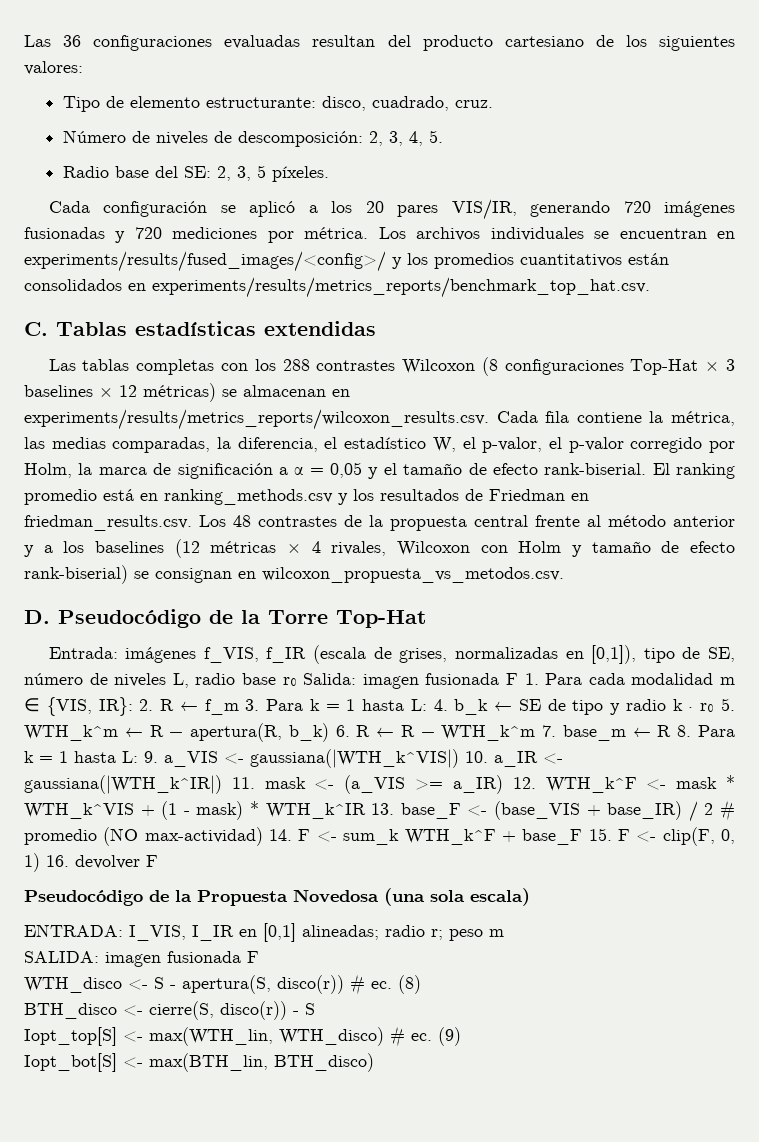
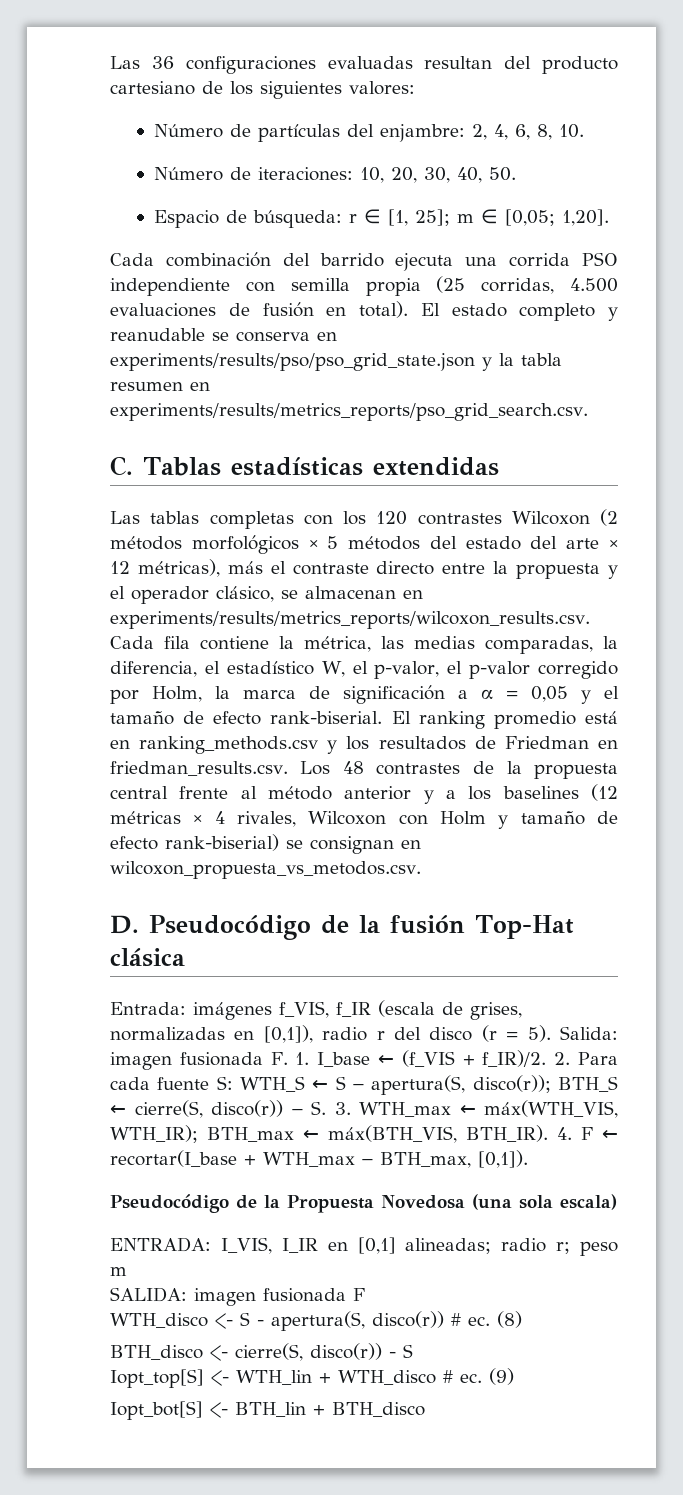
- Tipo de elemento estructurante: disco, cuadrado, cruz.
- Número de niveles de descomposición: 2, 3, 4, 5.
- Radio base del SE: 2, 3, 5 píxeles.
- Cada configuración se aplicó a los 20 pares VIS/IR, generando 720 imágenes fusionadas y 720 mediciones por métrica. Los archivos individuales se encuentran en experiments/results/fused_images/<config>/ y los promedios cuantitativos están consolidados en experiments/results/metrics_reports/benchmark_top_hat.csv.
+ Número de partículas del enjambre: 2, 4, 6, 8, 10.
+ Número de iteraciones: 10, 20, 30, 40, 50.
+ Espacio de búsqueda: r ∈ [1, 25]; m ∈ [0,05; 1,20].
+ Cada combinación del barrido ejecuta una corrida PSO independiente con semilla propia (25 corridas, 4.500 evaluaciones de fusión en total). El estado completo y reanudable se conserva en experiments/results/pso/pso_grid_state.json y la tabla resumen en experiments/results/metrics_reports/pso_grid_search.csv.
- Las tablas completas con los 288 contrastes Wilcoxon (8 configuraciones Top-Hat × 3 baselines × 12 métricas) se almacenan en experiments/results/metrics_reports/wilcoxon_results.csv. Cada fila contiene la métrica, las medias comparadas, la diferencia, el estadístico W, el p-valor, el p-valor corregido por Holm, la marca de significación a α = 0,05 y el tamaño de efecto rank-biserial.
+ Las tablas completas con los 120 contrastes Wilcoxon (2 métodos morfológicos × 5 métodos del estado del arte × 12 métricas), más el contraste directo entre la propuesta y el operador clásico, se almacenan en experiments/results/metrics_reports/wilcoxon_results.csv. Cada fila contiene la métrica, las medias comparadas, la diferencia, el estadístico W, el p-valor, el p-valor corregido por Holm, la marca de significación a α = 0,05 y el tamaño de efecto rank-biserial.
- D. Pseudocódigo de la Torre Top-Hat
+ D. Pseudocódigo de la fusión Top-Hat clásica
- Entrada: imágenes f_VIS, f_IR (escala de grises, normalizadas en [0,1]), tipo de SE, número de niveles L, radio base r₀ Salida: imagen fusionada F 1. Para cada modalidad m ∈ {VIS, IR}: 2. R ← f_m 3. Para k = 1 hasta L: 4. b_k ← SE de tipo y radio k · r₀ 5. WTH_k^m ← R − apertura(R, b_k) 6. R ← R − WTH_k^m 7. base_m ← R 8. Para k = 1 hasta L: 9. a_VIS <- gaussiana(|WTH_k^VIS|) 10. a_IR <- gaussiana(|WTH_k^IR|) 11. mask <- (a_VIS >= a_IR) 12. WTH_k^F <- mask * WTH_k^VIS + (1 - mask) * WTH_k^IR 13. base_F <- (base_VIS + base_IR) / 2 # promedio (NO max-actividad) 14. F <- sum_k WTH_k^F + base_F 15. F <- clip(F, 0, 1) 16. devolver F
+ Entrada: imágenes f_VIS, f_IR (escala de grises, normalizadas en [0,1]), radio r del disco (r = 5). Salida: imagen fusionada F. 1. I_base ← (f_VIS + f_IR)/2. 2. Para cada fuente S: WTH_S ← S − apertura(S, disco(r)); BTH_S ← cierre(S, disco(r)) − S. 3. WTH_max ← máx(WTH_VIS, WTH_IR); BTH_max ← máx(BTH_VIS, BTH_IR). 4. F ← recortar(I_base + WTH_max − BTH_max, [0,1]).
- Iopt_top[S] <- max(WTH_lin, WTH_disco) # ec.
+ Iopt_top[S] <- WTH_lin + WTH_disco # ec.
- Iopt_bot[S] <- max(BTH_lin, BTH_disco)
+ Iopt_bot[S] <- BTH_lin + BTH_disco

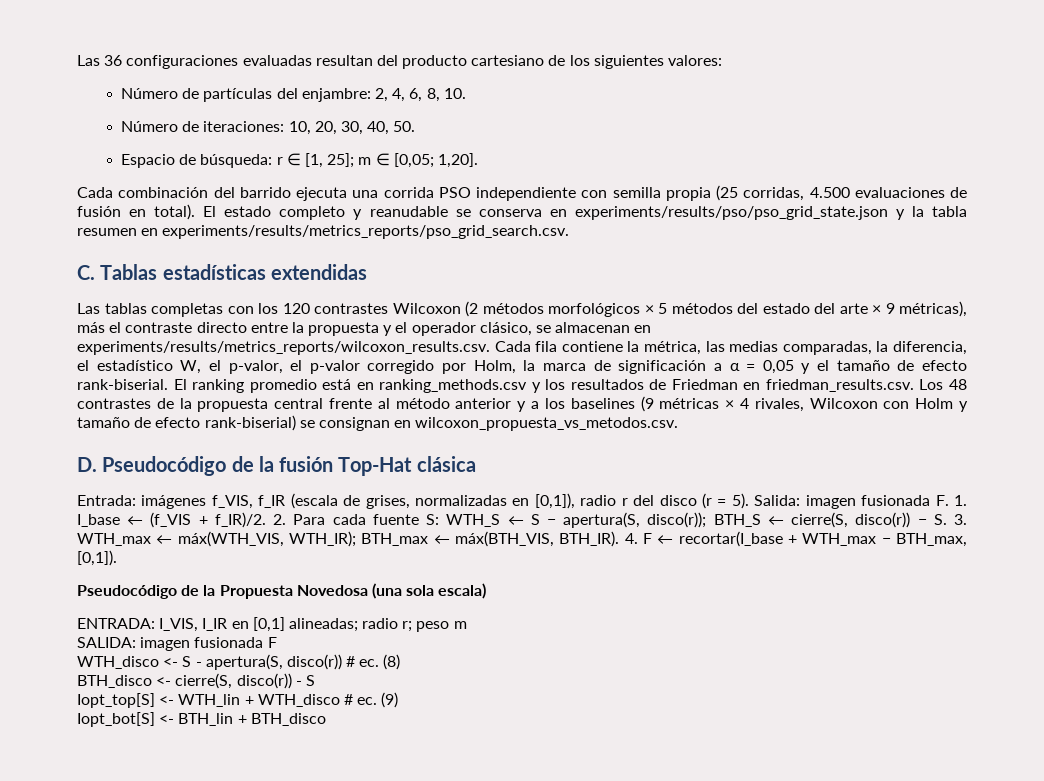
- Las tablas completas con los 120 contrastes Wilcoxon (2 métodos morfológicos × 5 métodos del estado del arte × 12 métricas), más el contraste directo entre la propuesta y el operador clásico, se almacenan en experiments/results/metrics_reports/wilcoxon_results.csv. Cada fila contiene la métrica, las medias comparadas, la diferencia, el estadístico W, el p-valor, el p-valor corregido por Holm, la marca de significación a α = 0,05 y el tamaño de efecto rank-biserial.
+ Las tablas completas con los 120 contrastes Wilcoxon (2 métodos morfológicos × 5 métodos del estado del arte × 9 métricas), más el contraste directo entre la propuesta y el operador clásico, se almacenan en experiments/results/metrics_reports/wilcoxon_results.csv. Cada fila contiene la métrica, las medias comparadas, la diferencia, el estadístico W, el p-valor, el p-valor corregido por Holm, la marca de significación a α = 0,05 y el tamaño de efecto rank-biserial.
- El ranking promedio está en ranking_methods.csv y los resultados de Friedman en friedman_results.csv. Los 48 contrastes de la propuesta central frente al método anterior y a los baselines (12 métricas × 4 rivales, Wilcoxon con Holm y tamaño de efecto rank-biserial) se consignan en wilcoxon_propuesta_vs_metodos.csv.
+ El ranking promedio está en ranking_methods.csv y los resultados de Friedman en friedman_results.csv. Los 48 contrastes de la propuesta central frente al método anterior y a los baselines (9 métricas × 4 rivales, Wilcoxon con Holm y tamaño de efecto rank-biserial) se consignan en wilcoxon_propuesta_vs_metodos.csv.

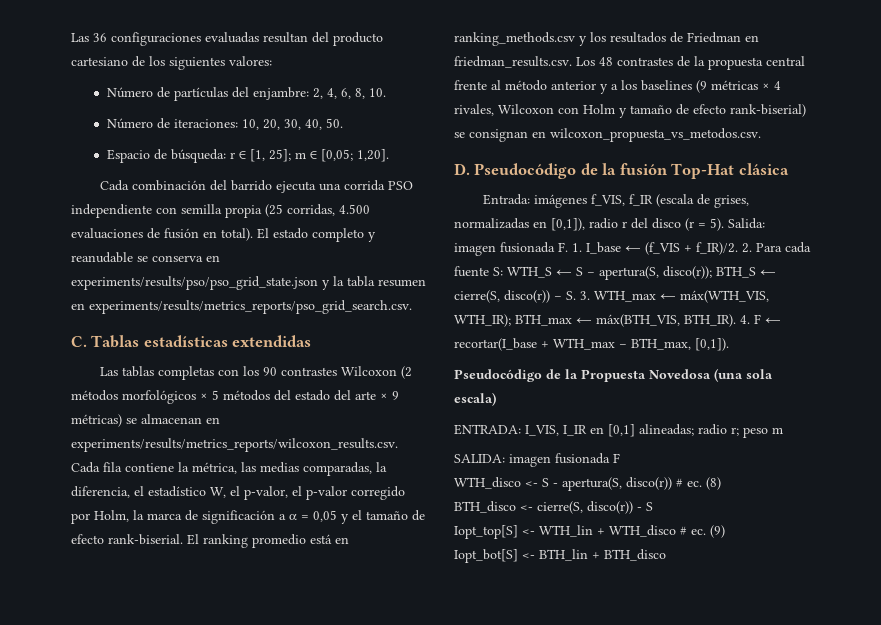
- Las tablas completas con los 120 contrastes Wilcoxon (2 métodos morfológicos × 5 métodos del estado del arte × 9 métricas), más el contraste directo entre la propuesta y el operador clásico, se almacenan en experiments/results/metrics_reports/wilcoxon_results.csv. Cada fila contiene la métrica, las medias comparadas, la diferencia, el estadístico W, el p-valor, el p-valor corregido por Holm, la marca de significación a α = 0,05 y el tamaño de efecto rank-biserial.
+ Las tablas completas con los 90 contrastes Wilcoxon (2 métodos morfológicos × 5 métodos del estado del arte × 9 métricas) se almacenan en experiments/results/metrics_reports/wilcoxon_results.csv. Cada fila contiene la métrica, las medias comparadas, la diferencia, el estadístico W, el p-valor, el p-valor corregido por Holm, la marca de significación a α = 0,05 y el tamaño de efecto rank-biserial.

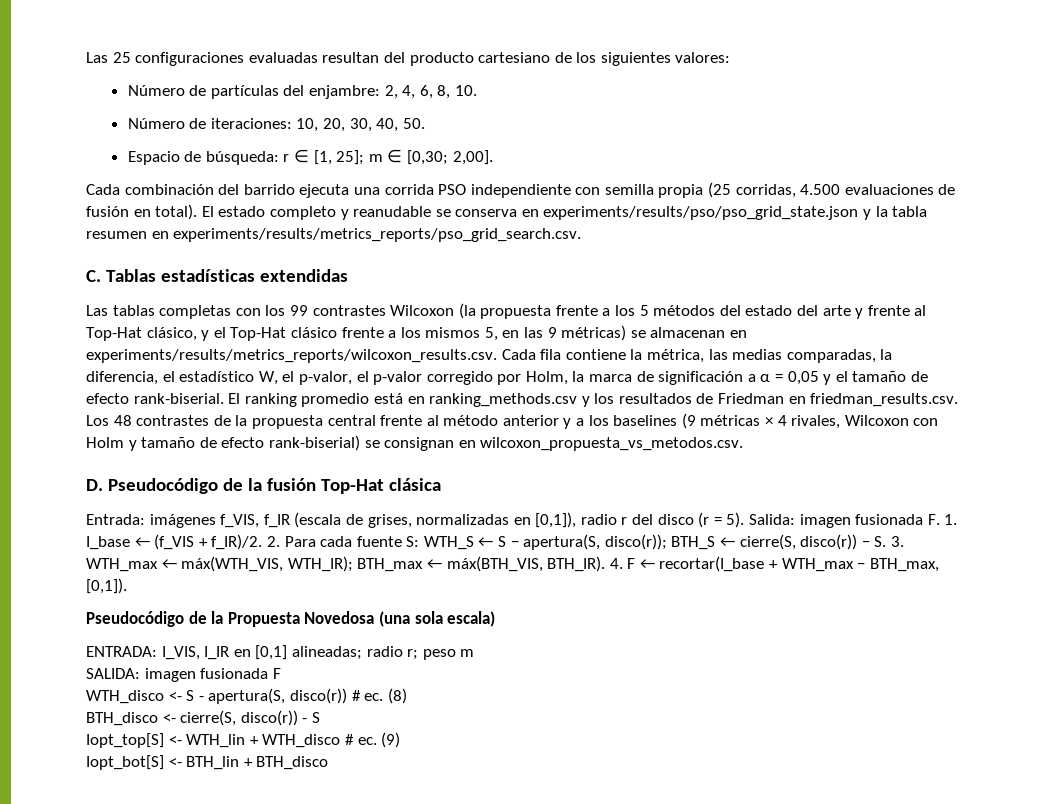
- Las 36 configuraciones evaluadas resultan del producto cartesiano de los siguientes valores:
+ Las 25 configuraciones evaluadas resultan del producto cartesiano de los siguientes valores:
- Espacio de búsqueda: r ∈ [1, 25]; m ∈ [0,05; 1,20].
+ Espacio de búsqueda: r ∈ [1, 25]; m ∈ [0,30; 2,00].
- Las tablas completas con los 90 contrastes Wilcoxon (2 métodos morfológicos × 5 métodos del estado del arte × 9 métricas) se almacenan en experiments/results/metrics_reports/wilcoxon_results.csv. Cada fila contiene la métrica, las medias comparadas, la diferencia, el estadístico W, el p-valor, el p-valor corregido por Holm, la marca de significación a α = 0,05 y el tamaño de efecto rank-biserial.
+ Las tablas completas con los 99 contrastes Wilcoxon (la propuesta frente a los 5 métodos del estado del arte y frente al Top-Hat clásico, y el Top-Hat clásico frente a los mismos 5, en las 9 métricas) se almacenan en experiments/results/metrics_reports/wilcoxon_results.csv. Cada fila contiene la métrica, las medias comparadas, la diferencia, el estadístico W, el p-valor, el p-valor corregido por Holm, la marca de significación a α = 0,05 y el tamaño de efecto rank-biserial.

